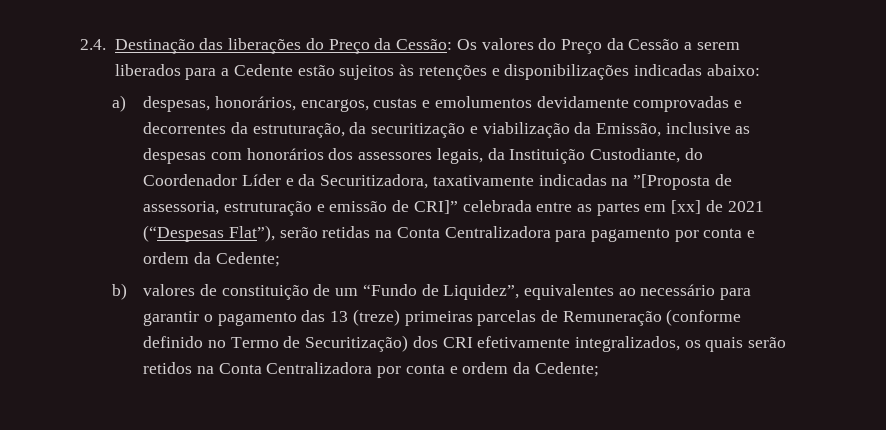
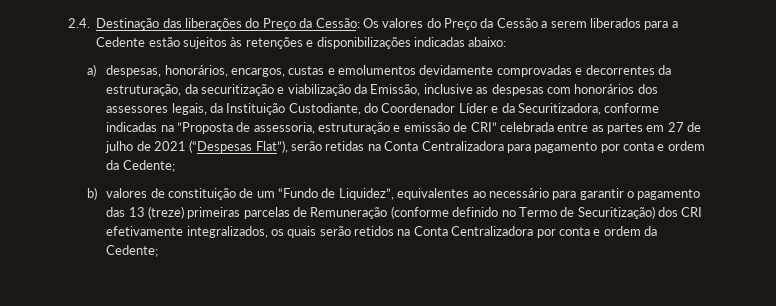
- a) despesas, honorários, encargos, custas e emolumentos devidamente comprovadas e decorrentes da estruturação, da securitização e viabilização da Emissão, inclusive as despesas com honorários dos assessores legais, da Instituição Custodiante, do Coordenador Líder e da Securitizadora, taxativamente indicadas na ”[Proposta de assessoria, estruturação e emissão de CRI]” celebrada entre as partes em [xx] de 2021 (“Despesas Flat”), serão retidas na Conta Centralizadora para pagamento por conta e ordem da Cedente;
+ a) despesas, honorários, encargos, custas e emolumentos devidamente comprovadas e decorrentes da estruturação, da securitização e viabilização da Emissão, inclusive as despesas com honorários dos assessores legais, da Instituição Custodiante, do Coordenador Líder e da Securitizadora, conforme indicadas na ”Proposta de assessoria, estruturação e emissão de CRI” celebrada entre as partes em 27 de julho de 2021 (“Despesas Flat”), serão retidas na Conta Centralizadora para pagamento por conta e ordem da Cedente;

